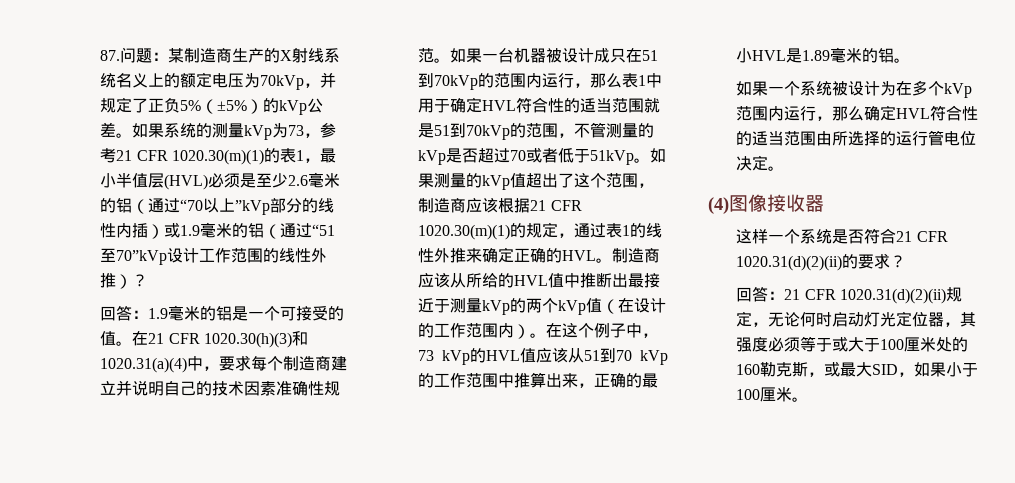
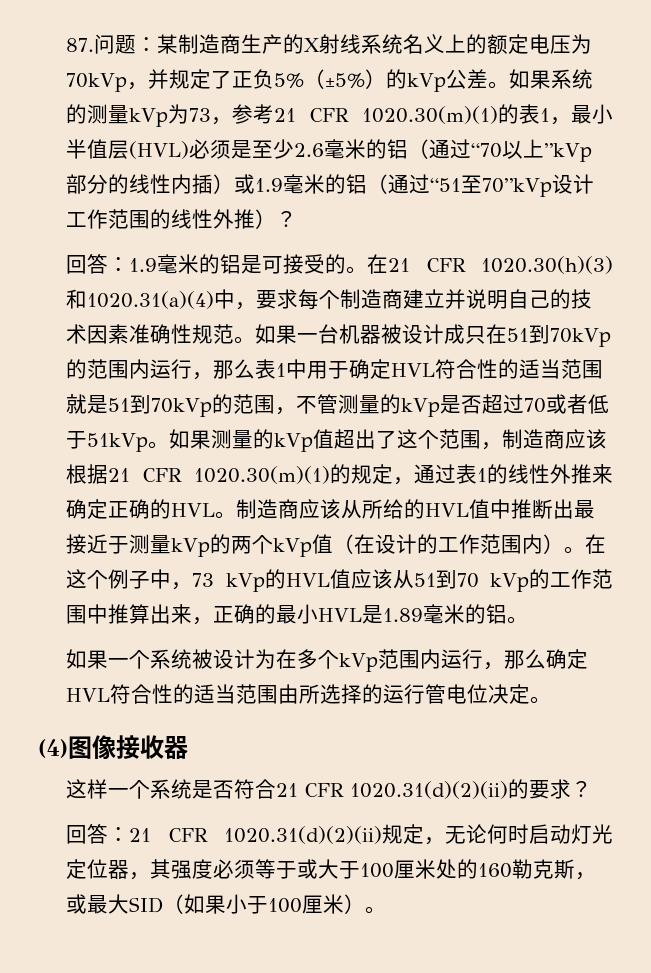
- 回答：1.9毫米的铝是一个可接受的值。
+ 回答：1.9毫米的铝是可接受的。
- 回答：21 CFR 1020.31(d)(2)(ii)规定，无论何时启动灯光定位器，其强度必须等于或大于100厘米处的160勒克斯，或最大SID，如果小于100厘米。
+ 回答：21 CFR 1020.31(d)(2)(ii)规定，无论何时启动灯光定位器，其强度必须等于或大于100厘米处的160勒克斯，或最大SID（如果小于100厘米）。

